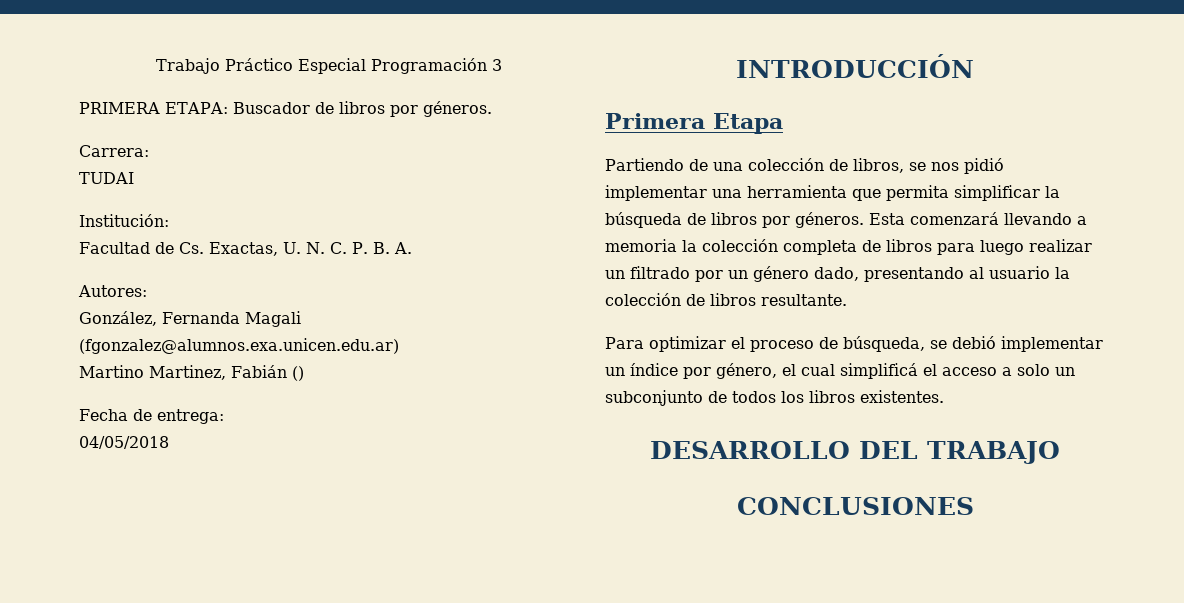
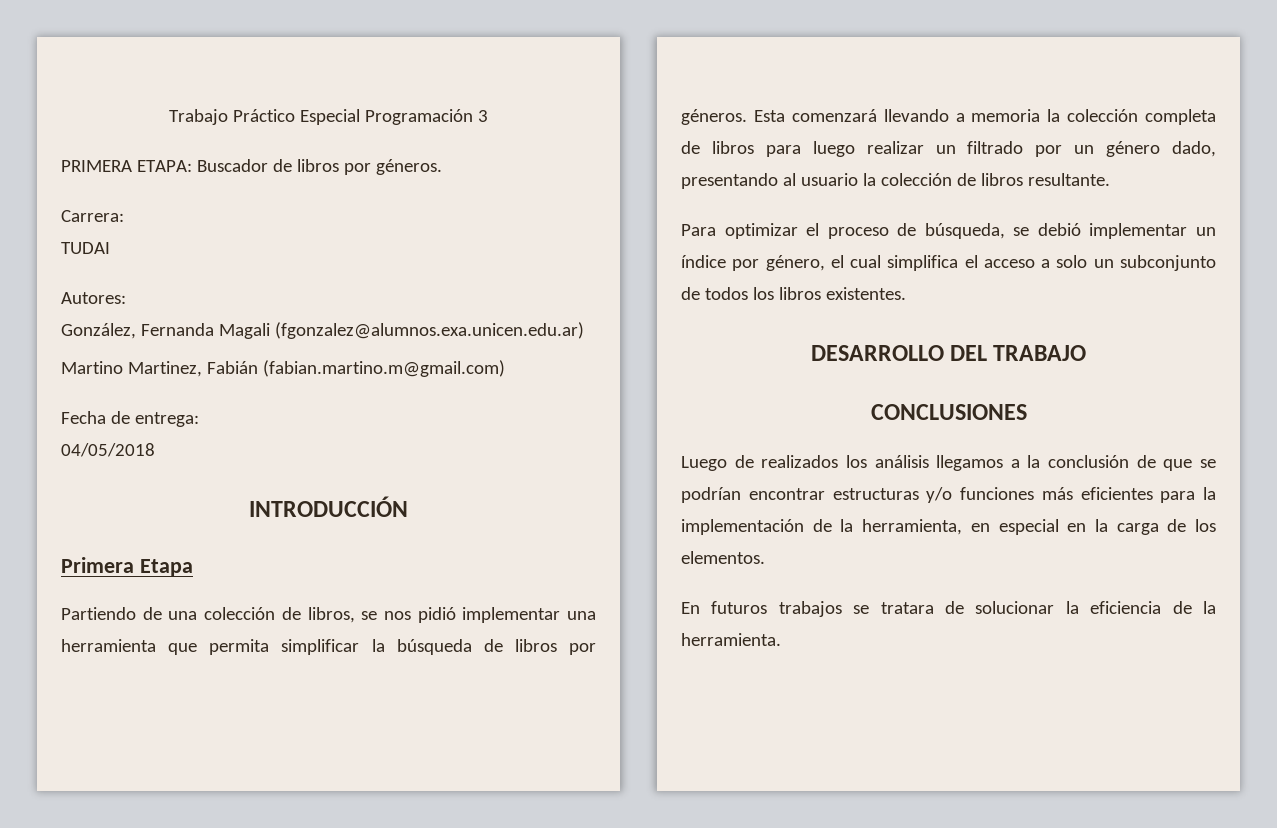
- Institución:
- Facultad de Cs. Exactas, U. N. C. P. B. A.
- Martino Martinez, Fabián ()
+ Martino Martinez, Fabián (fabian.martino.m@gmail.com)
- Para optimizar el proceso de búsqueda, se debió implementar un índice por género, el cual simplificá el acceso a solo un subconjunto de todos los libros existentes.
+ Para optimizar el proceso de búsqueda, se debió implementar un índice por género, el cual simplifica el acceso a solo un subconjunto de todos los libros existentes.
+ Luego de realizados los análisis llegamos a la conclusión de que se podrían encontrar estructuras y/o funciones más eficientes para la implementación de la herramienta, en especial en la carga de los elementos.
+ En futuros trabajos se tratara de solucionar la eficiencia de la herramienta.

